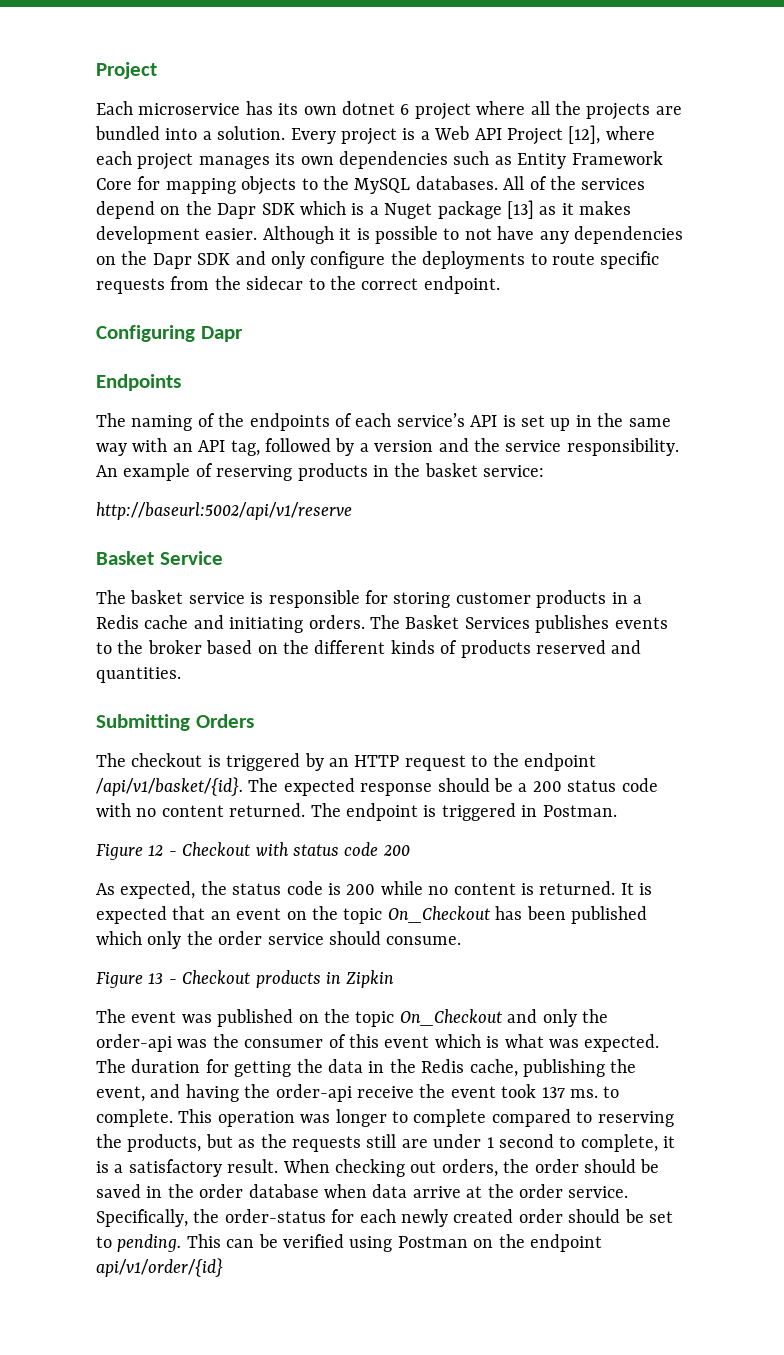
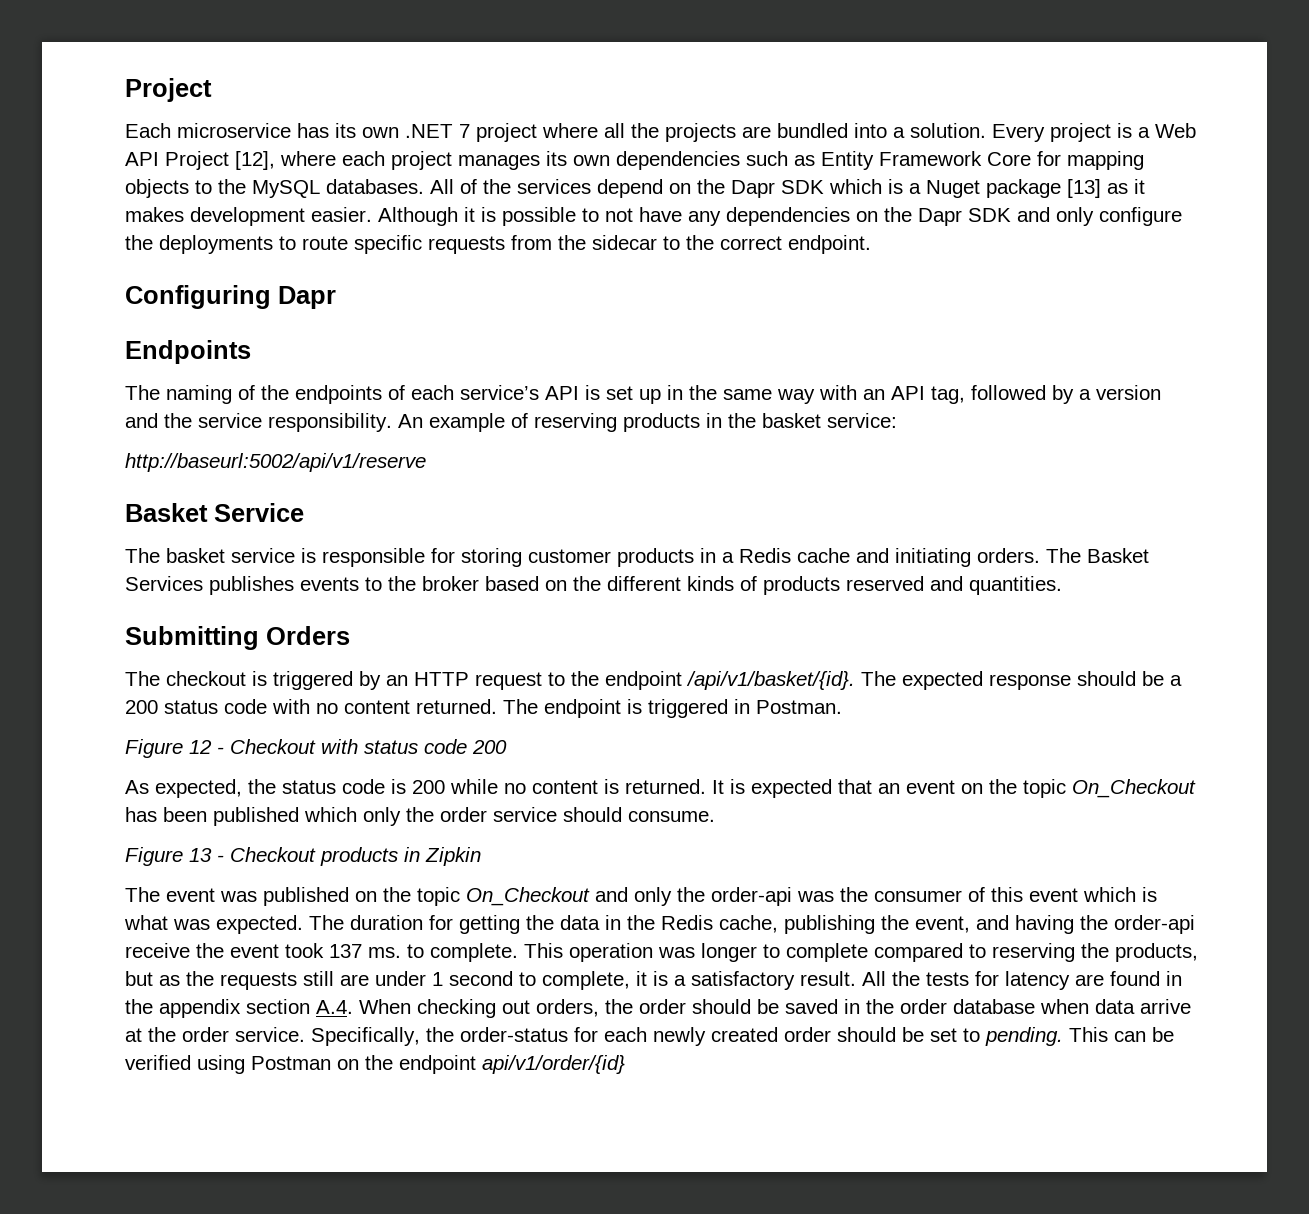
- Each microservice has its own dotnet 6 project where all the projects are bundled into a solution.
+ Each microservice has its own .NET 7 project where all the projects are bundled into a solution.
- When checking out orders, the order should be saved in the order database when data arrive at the order service.
+ All the tests for latency are found in the appendix section A.4. When checking out orders, the order should be saved in the order database when data arrive at the order service.

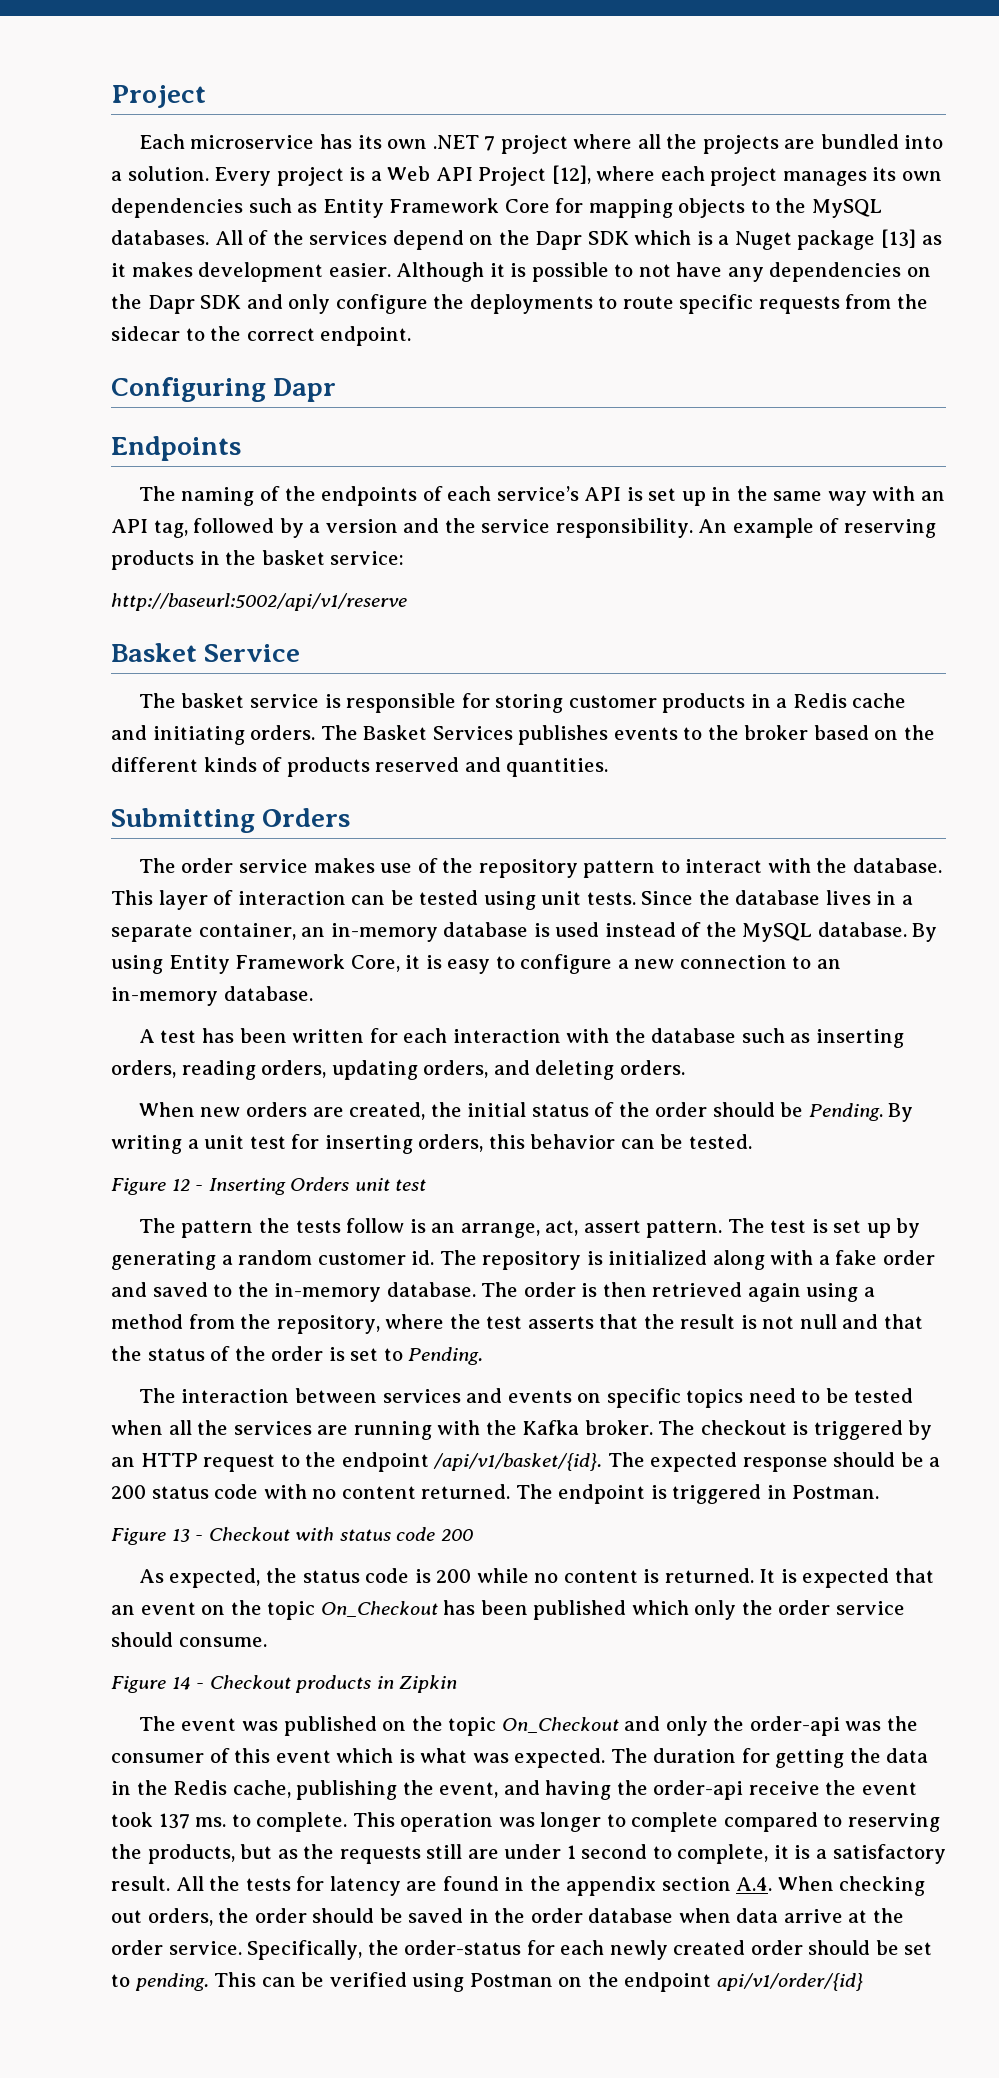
- The checkout is triggered by an HTTP request to the endpoint /api/v1/basket/{id}.
+ The order service makes use of the repository pattern to interact with the database. This layer of interaction can be tested using unit tests. Since the database lives in a separate container, an in-memory database is used instead of the MySQL database. By using Entity Framework Core, it is easy to configure a new connection to an in-memory database.
+ A test has been written for each interaction with the database such as inserting orders, reading orders, updating orders, and deleting orders.
+ When new orders are created, the initial status of the order should be Pending. By writing a unit test for inserting orders, this behavior can be tested.
+ Figure 12 - Inserting Orders unit test
+ The pattern the tests follow is an arrange, act, assert pattern. The test is set up by generating a random customer id. The repository is initialized along with a fake order and saved to the in-memory database. The order is then retrieved again using a method from the repository, where the test asserts that the result is not null and that the status of the order is set to Pending.
+ The interaction between services and events on specific topics need to be tested when all the services are running with the Kafka broker. The checkout is triggered by an HTTP request to the endpoint /api/v1/basket/{id}.
- Figure 12 - Checkout with status code 200
+ Figure 13 - Checkout with status code 200
- Figure 13 - Checkout products in Zipkin
+ Figure 14 - Checkout products in Zipkin

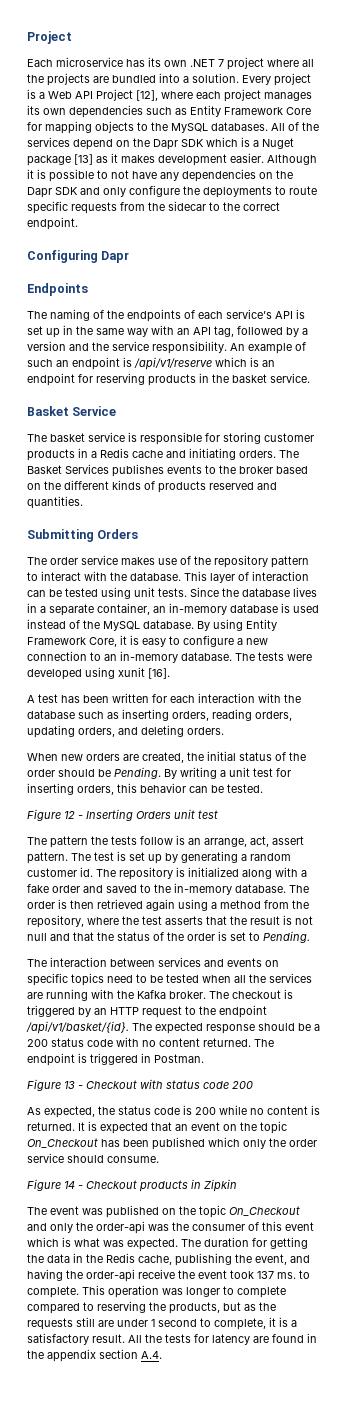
- An example of reserving products in the basket service:
- http://baseurl:5002/api/v1/reserve
+ An example of such an endpoint is /api/v1/reserve which is an endpoint for reserving products in the basket service.
+ The tests were developed using xunit [16].
- All the tests for latency are found in the appendix section A.4. When checking out orders, the order should be saved in the order database when data arrive at the order service. Specifically, the order-status for each newly created order should be set to pending. This can be verified using Postman on the endpoint api/v1/order/{id}
+ All the tests for latency are found in the appendix section A.4.

